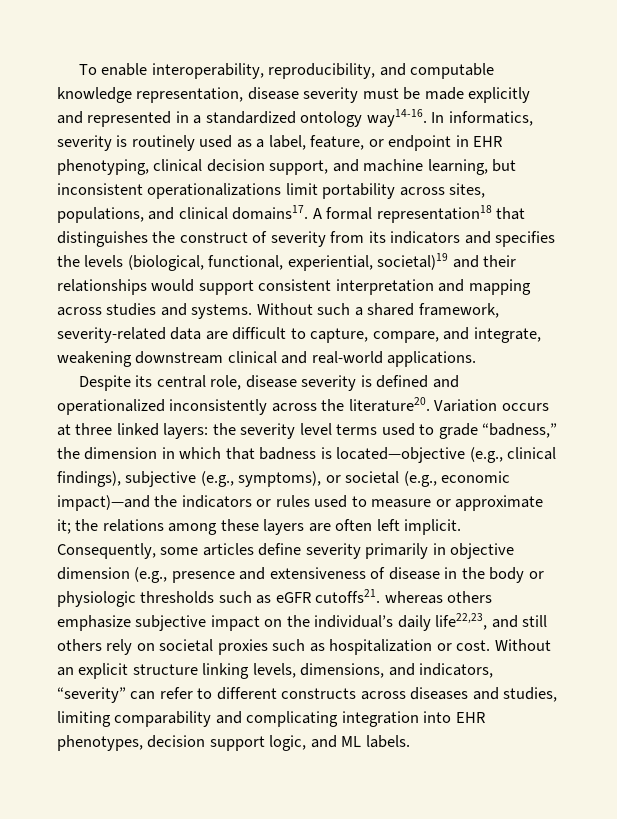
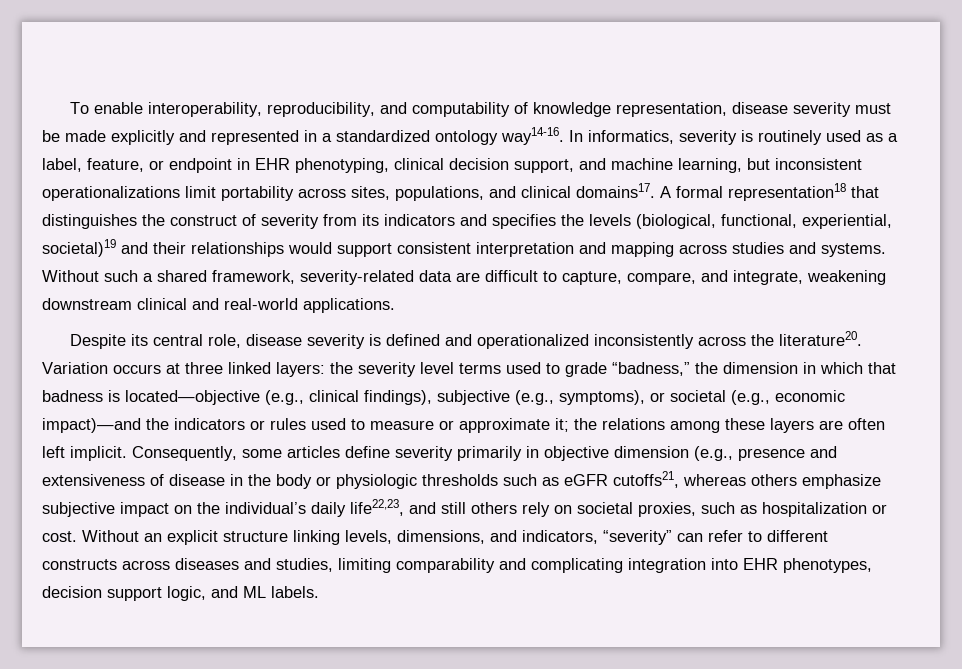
- To enable interoperability, reproducibility, and computable knowledge representation, disease severity must be made explicitly and represented in a standardized ontology way14-16.
+ To enable interoperability, reproducibility, and computability of knowledge representation, disease severity must be made explicitly and represented in a standardized ontology way14-16.
- Consequently, some articles define severity primarily in objective dimension (e.g., presence and extensiveness of disease in the body or physiologic thresholds such as eGFR cutoffs21. whereas others emphasize subjective impact on the individual’s daily life22,23, and still others rely on societal proxies such as hospitalization or cost.
+ Consequently, some articles define severity primarily in objective dimension (e.g., presence and extensiveness of disease in the body or physiologic thresholds such as eGFR cutoffs21, whereas others emphasize subjective impact on the individual’s daily life22,23, and still others rely on societal proxies, such as hospitalization or cost.

